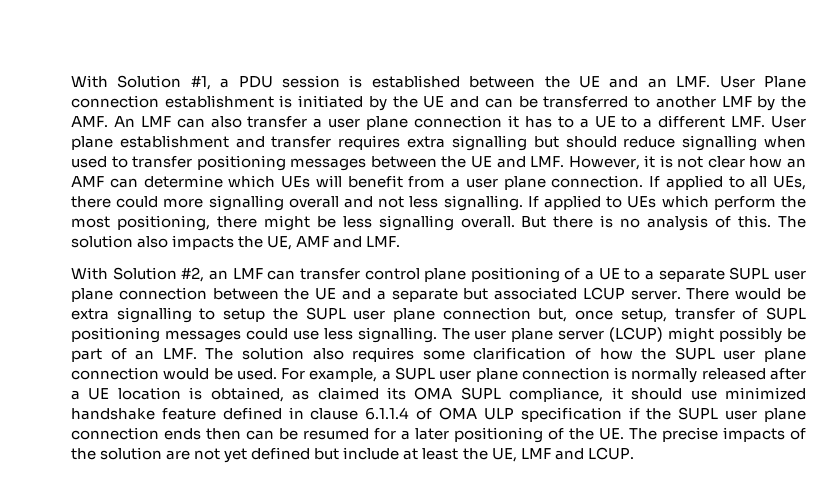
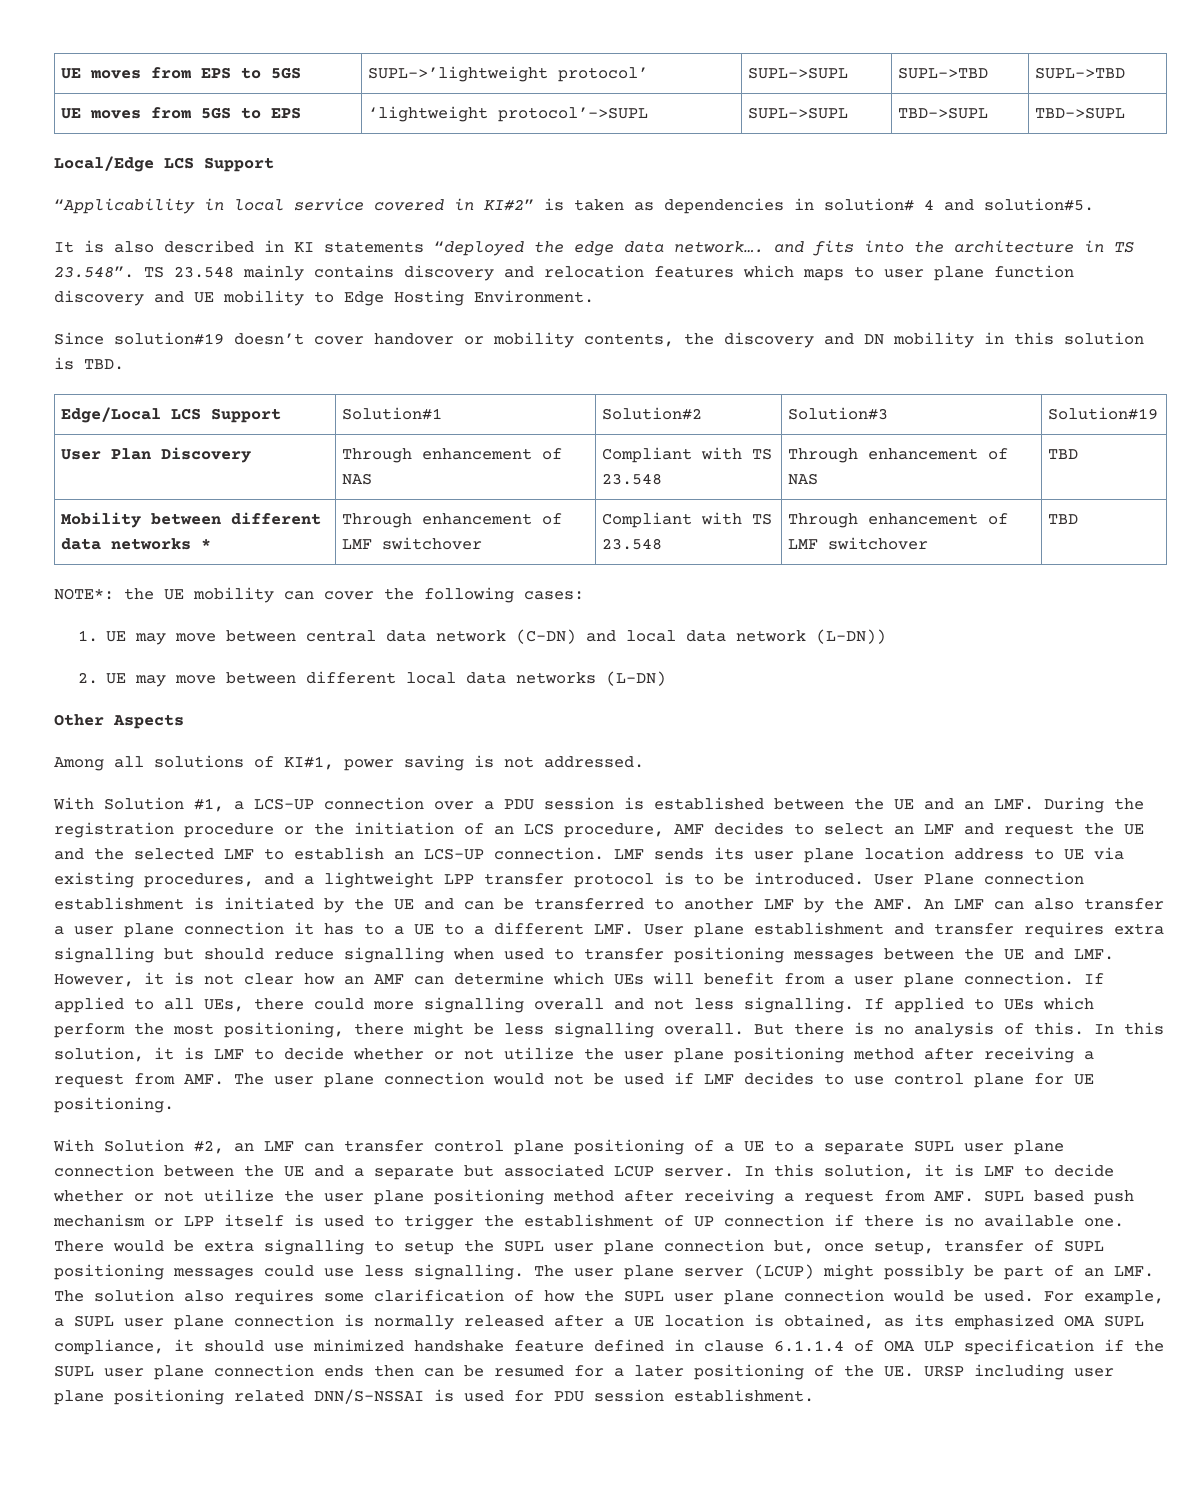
- With Solution #1, a PDU session is established between the UE and an LMF. User Plane connection establishment is initiated by the UE and can be transferred to another LMF by the AMF. An LMF can also transfer a user plane connection it has to a UE to a different LMF. User plane establishment and transfer requires extra signalling but should reduce signalling when used to transfer positioning messages between the UE and LMF. However, it is not clear how an AMF can determine which UEs will benefit from a user plane connection.
+ UE moves from EPS to 5GS | SUPL->’lightweight protocol’ | SUPL->SUPL | SUPL->TBD | SUPL->TBD
+ UE moves from 5GS to EPS | ‘lightweight protocol’->SUPL | SUPL->SUPL | TBD->SUPL | TBD->SUPL
+ Local/Edge LCS Support
+ “Applicability in local service covered in KI#2” is taken as dependencies in solution# 4 and solution#5.
+ It is also described in KI statements “deployed the edge data network…. and fits into the architecture in TS 23.548”. TS 23.548 mainly contains discovery and relocation features which maps to user plane function discovery and UE mobility to Edge Hosting Environment.
+ Since solution#19 doesn’t cover handover or mobility contents, the discovery and DN mobility in this solution is TBD.
+ Edge/Local LCS Support | Solution#1 | Solution#2 | Solution#3 | Solution#19
+ User Plan Discovery | Through enhancement of NAS | Compliant with TS 23.548 | Through enhancement of NAS | TBD
+ Mobility between different data networks * | Through enhancement of LMF switchover | Compliant with TS 23.548 | Through enhancement of LMF switchover | TBD
+ NOTE*: the UE mobility can cover the following cases:
+ 1. UE may move between central data network (C-DN) and local data network (L-DN))
+ 2. UE may move between different local data networks (L-DN)
+ Other Aspects
+ Among all solutions of KI#1, power saving is not addressed.
+ With Solution #1, a LCS-UP connection over a PDU session is established between the UE and an LMF. During the registration procedure or the initiation of an LCS procedure, AMF decides to select an LMF and request the UE and the selected LMF to establish an LCS-UP connection. LMF sends its user plane location address to UE via existing procedures, and a lightweight LPP transfer protocol is to be introduced. User Plane connection establishment is initiated by the UE and can be transferred to another LMF by the AMF. An LMF can also transfer a user plane connection it has to a UE to a different LMF. User plane establishment and transfer requires extra signalling but should reduce signalling when used to transfer positioning messages between the UE and LMF. However, it is not clear how an AMF can determine which UEs will benefit from a user plane connection.
- The solution also impacts the UE, AMF and LMF.
+ In this solution, it is LMF to decide whether or not utilize the user plane positioning method after receiving a request from AMF. The user plane connection would not be used if LMF decides to use control plane for UE positioning.
+ In this solution, it is LMF to decide whether or not utilize the user plane positioning method after receiving a request from AMF. SUPL based push mechanism or LPP itself is used to trigger the establishment of UP connection if there is no available one.
- For example, a SUPL user plane connection is normally released after a UE location is obtained, as claimed its OMA SUPL compliance, it should use minimized handshake feature defined in clause 6.1.1.4 of OMA ULP specification if the SUPL user plane connection ends then can be resumed for a later positioning of the UE. The precise impacts of the solution are not yet defined but include at least the UE, LMF and LCUP.
+ For example, a SUPL user plane connection is normally released after a UE location is obtained, as its emphasized OMA SUPL compliance, it should use minimized handshake feature defined in clause 6.1.1.4 of OMA ULP specification if the SUPL user plane connection ends then can be resumed for a later positioning of the UE. URSP including user plane positioning related DNN/S-NSSAI is used for PDU session establishment.

